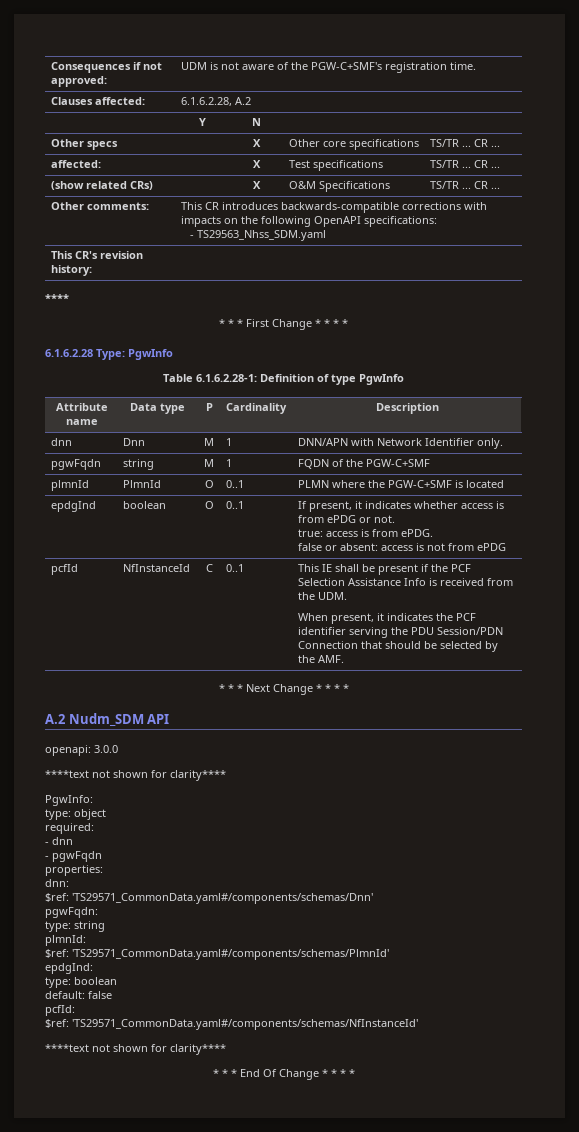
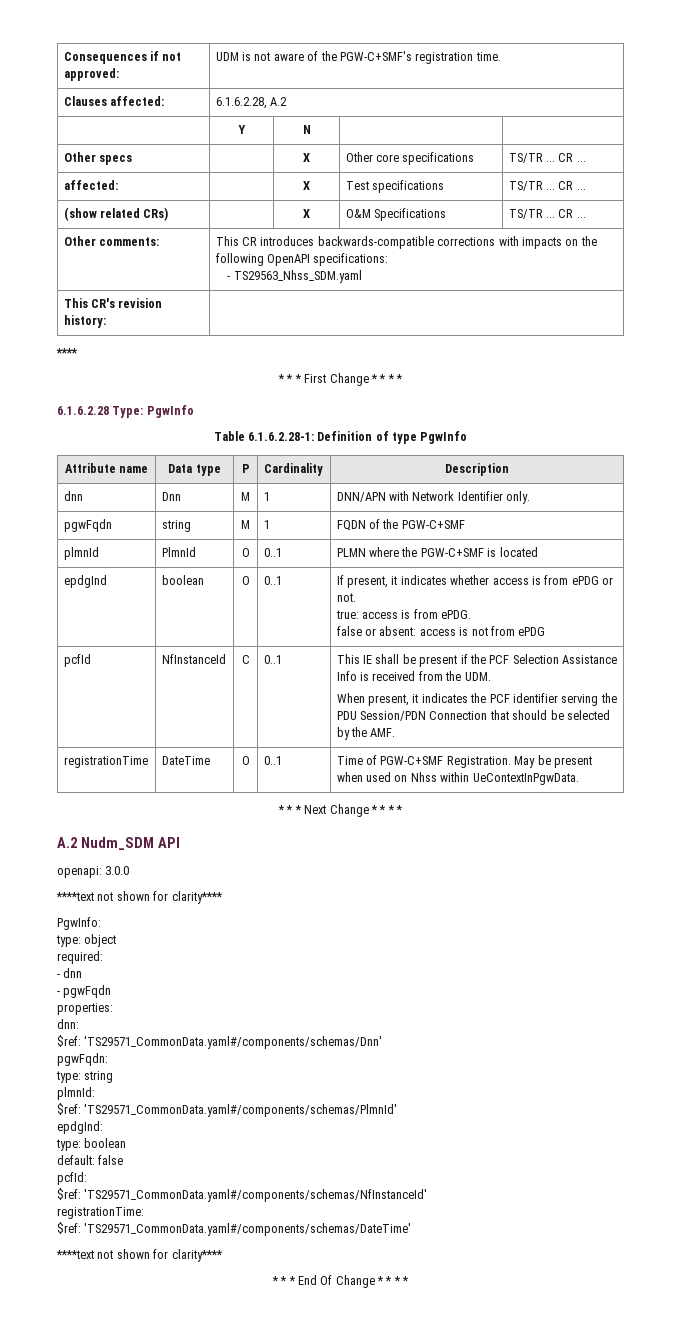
+ registrationTime | DateTime | O | 0..1 | Time of PGW-C+SMF Registration. May be present when used on Nhss within UeContextInPgwData.
+ registrationTime:
+ $ref: 'TS29571_CommonData.yaml#/components/schemas/DateTime'

